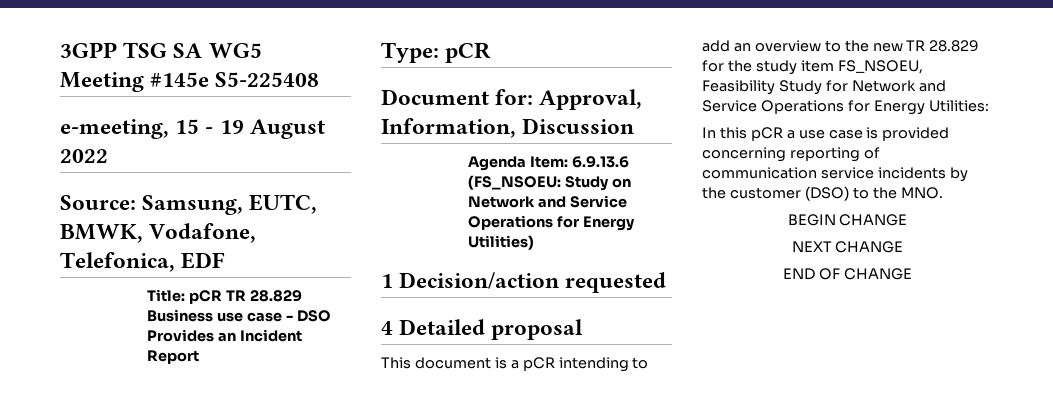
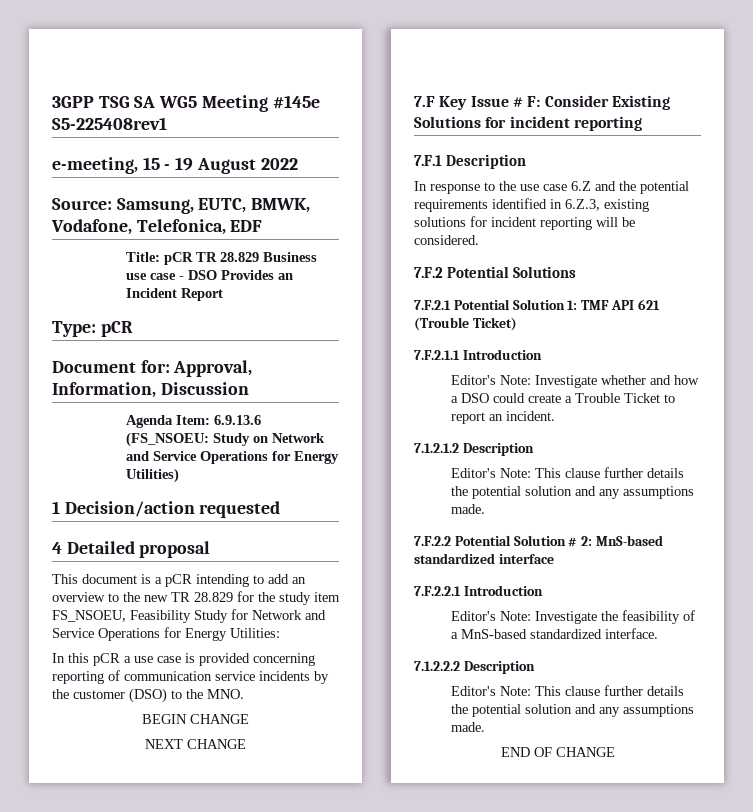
- 3GPP TSG SA WG5 Meeting #145e S5-225408
+ 3GPP TSG SA WG5 Meeting #145e S5-225408rev1
+ 7.F Key Issue # F: Consider Existing Solutions for incident reporting
+ 7.F.1 Description
+ In response to the use case 6.Z and the potential requirements identified in 6.Z.3, existing solutions for incident reporting will be considered.
+ 7.F.2 Potential Solutions
+ 7.F.2.1 Potential Solution 1: TMF API 621 (Trouble Ticket)
+ 7.F.2.1.1 Introduction
+ Editor's Note: Investigate whether and how a DSO could create a Trouble Ticket to report an incident.
+ 7.1.2.1.2 Description
+ Editor's Note: This clause further details the potential solution and any assumptions made.
+ 7.F.2.2 Potential Solution # 2: MnS-based standardized interface
+ 7.F.2.2.1 Introduction
+ Editor's Note: Investigate the feasibility of a MnS-based standardized interface.
+ 7.1.2.2.2 Description
+ Editor's Note: This clause further details the potential solution and any assumptions made.

